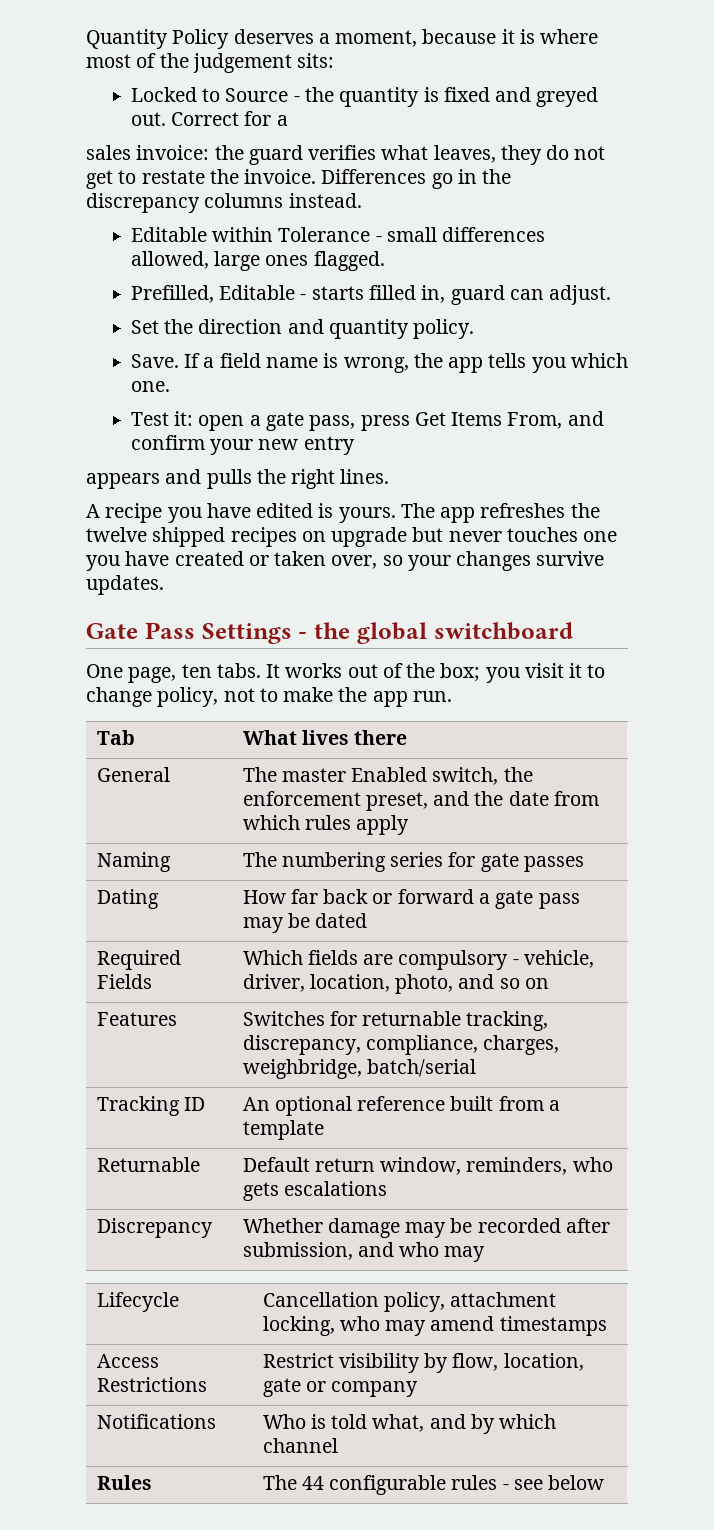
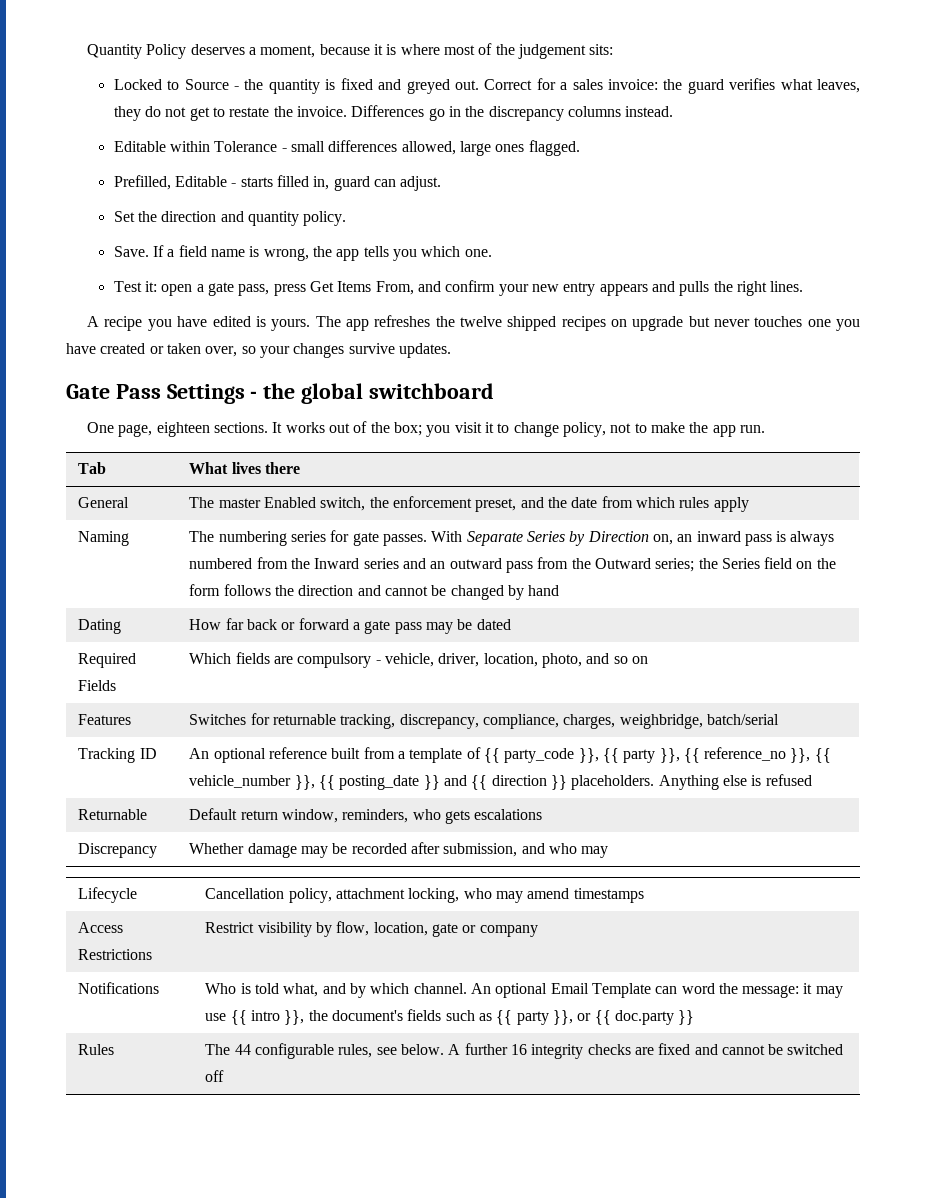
- Correct for a
- sales invoice: the guard verifies what leaves, they do not get to restate the invoice.
+ Correct for a sales invoice: the guard verifies what leaves, they do not get to restate the invoice.
- Test it: open a gate pass, press Get Items From, and confirm your new entry
- appears and pulls the right lines.
+ Test it: open a gate pass, press Get Items From, and confirm your new entry appears and pulls the right lines.
- One page, ten tabs.
+ One page, eighteen sections.
- The numbering series for gate passes
+ The numbering series for gate passes. With Separate Series by Direction on, an inward pass is always numbered from the Inward series and an outward pass from the Outward series; the Series field on the form follows the direction and cannot be changed by hand
- Tracking ID | An optional reference built from a template
+ Tracking ID | An optional reference built from a template of {{ party_code }}, {{ party }}, {{ reference_no }}, {{ vehicle_number }}, {{ posting_date }} and {{ direction }} placeholders. Anything else is refused
- Notifications | Who is told what, and by which channel
- Rules | The 44 configurable rules - see below
+ Notifications | Who is told what, and by which channel. An optional Email Template can word the message: it may use {{ intro }}, the document's fields such as {{ party }}, or {{ doc.party }}
+ Rules | The 44 configurable rules, see below. A further 16 integrity checks are fixed and cannot be switched off

